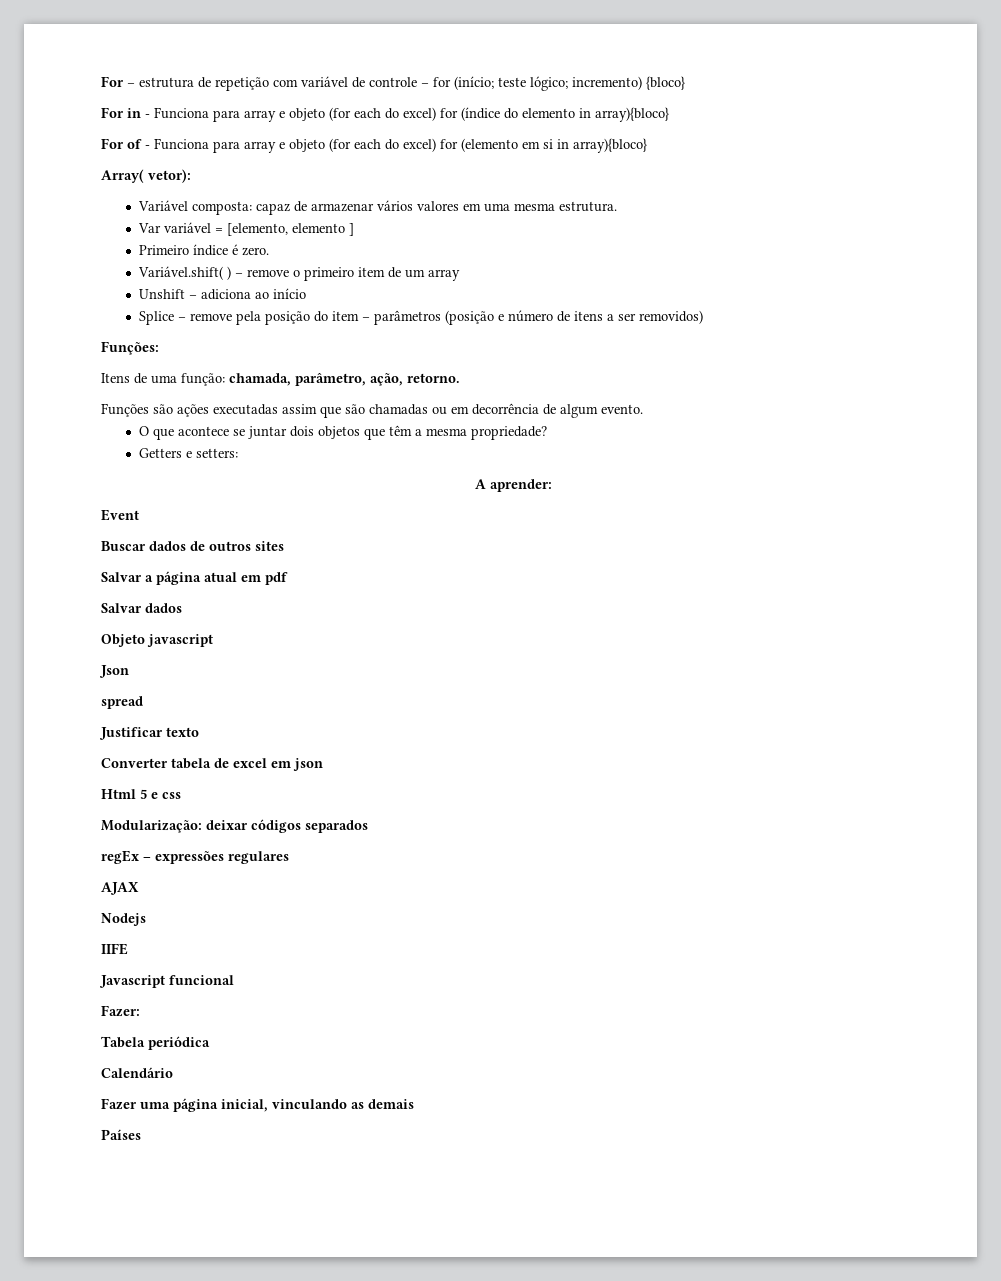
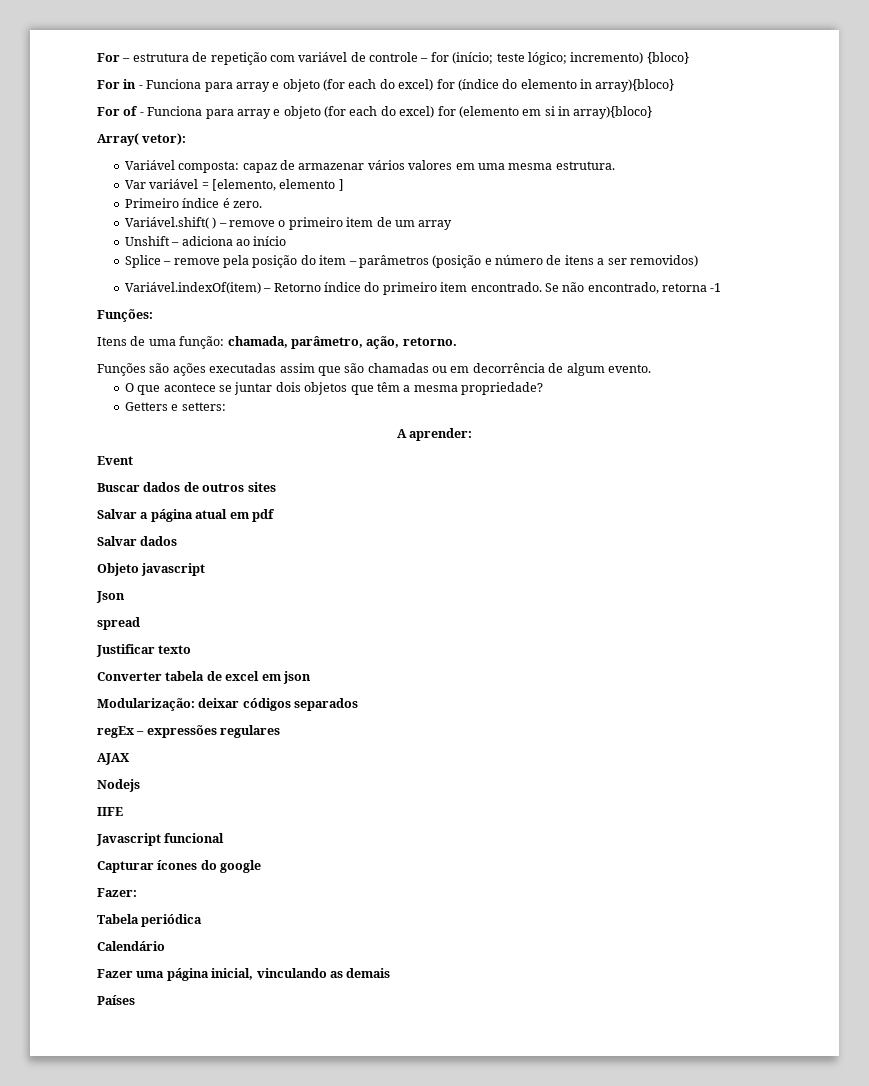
+ Variável.indexOf(item) – Retorno índice do primeiro item encontrado. Se não encontrado, retorna -1
- Html 5 e css
+ Capturar ícones do google

